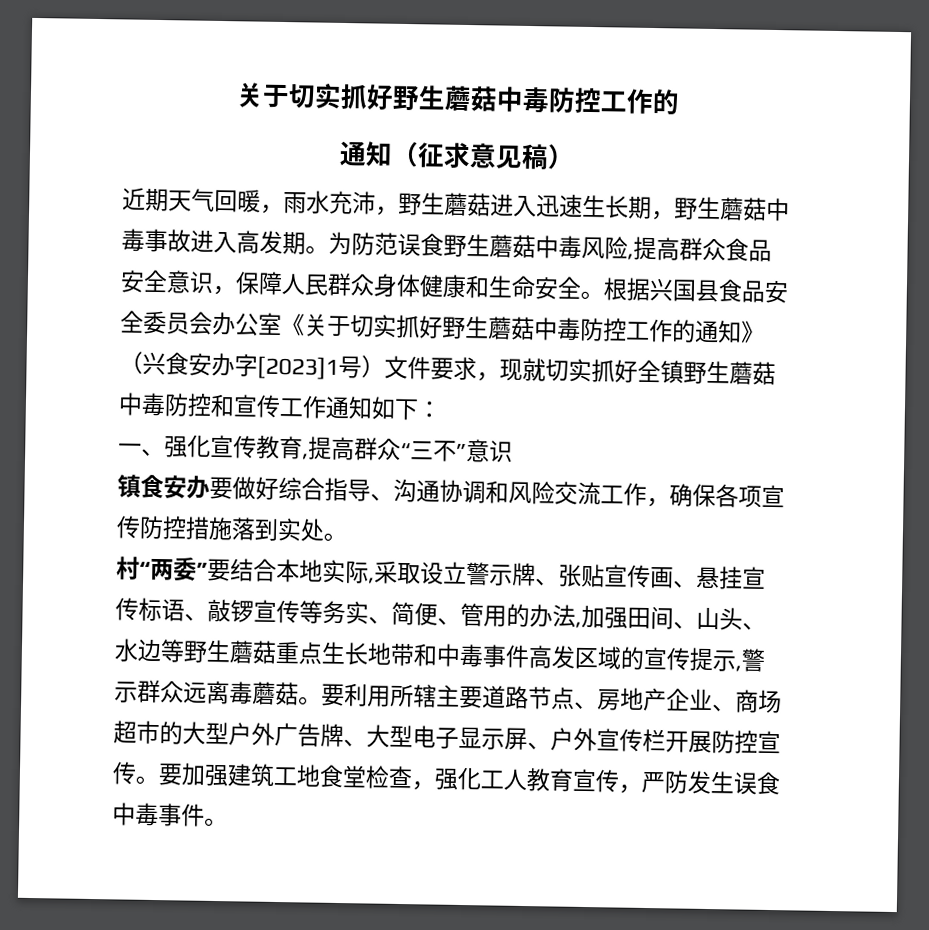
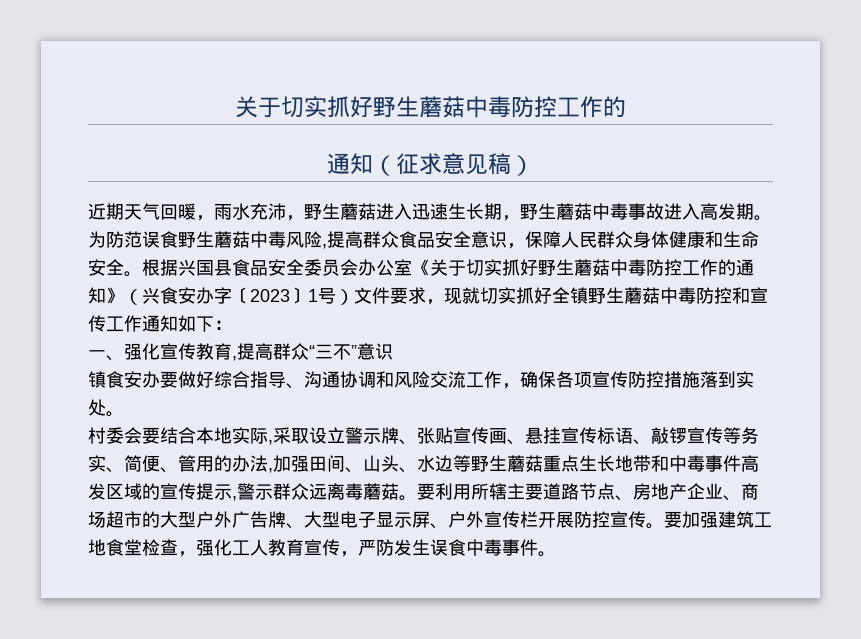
- 根据兴国县食品安全委员会办公室《关于切实抓好野生蘑菇中毒防控工作的通知》（兴食安办字[2023]1号）文件要求，现就切实抓好全镇野生蘑菇中毒防控和宣传工作通知如下：
+ 根据兴国县食品安全委员会办公室《关于切实抓好野生蘑菇中毒防控工作的通知》（兴食安办字〔2023〕1号）文件要求，现就切实抓好全镇野生蘑菇中毒防控和宣传工作通知如下：
- 村“两委”要结合本地实际,采取设立警示牌、张贴宣传画、悬挂宣传标语、敲锣宣传等务实、简便、管用的办法,加强田间、山头、水边等野生蘑菇重点生长地带和中毒事件高发区域的宣传提示,警示群众远离毒蘑菇。
+ 村委会要结合本地实际,采取设立警示牌、张贴宣传画、悬挂宣传标语、敲锣宣传等务实、简便、管用的办法,加强田间、山头、水边等野生蘑菇重点生长地带和中毒事件高发区域的宣传提示,警示群众远离毒蘑菇。

